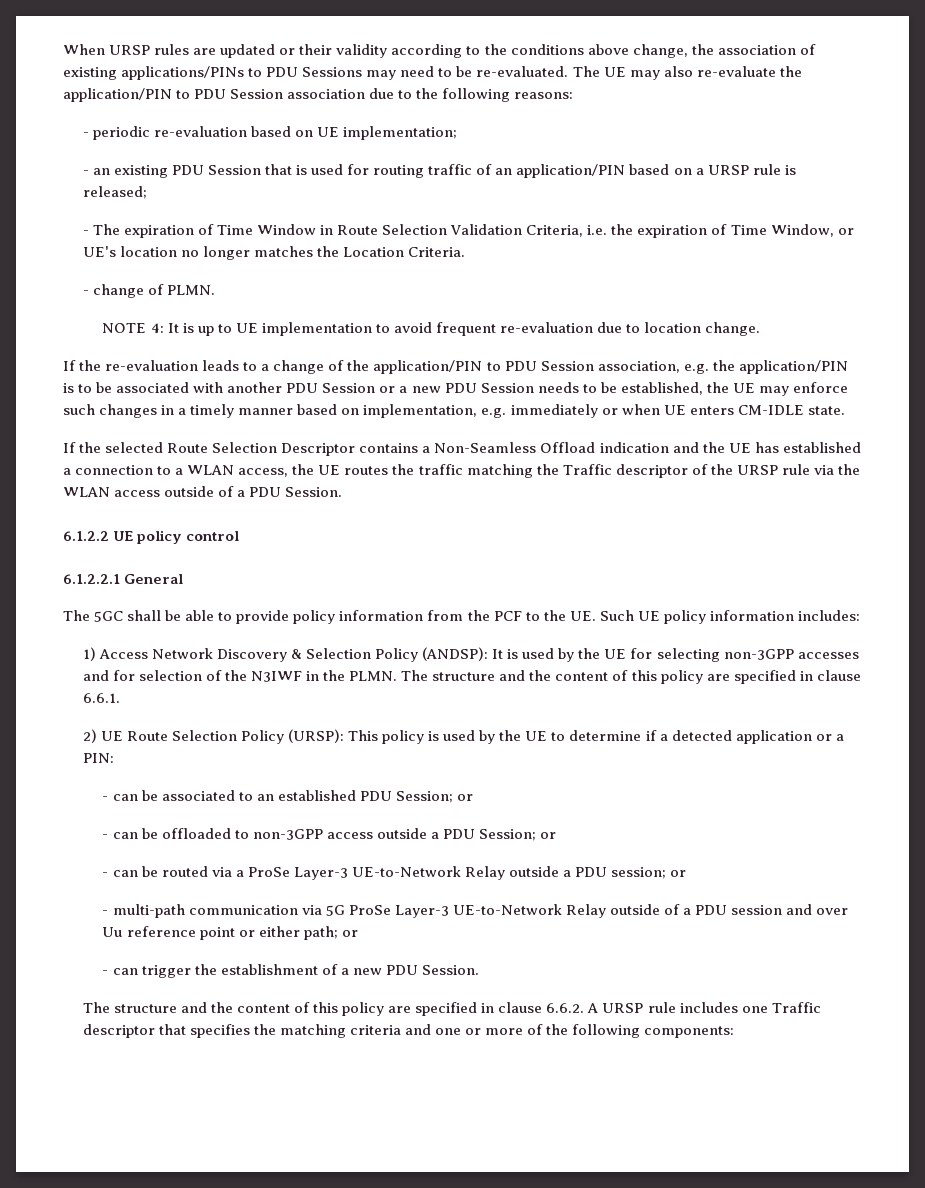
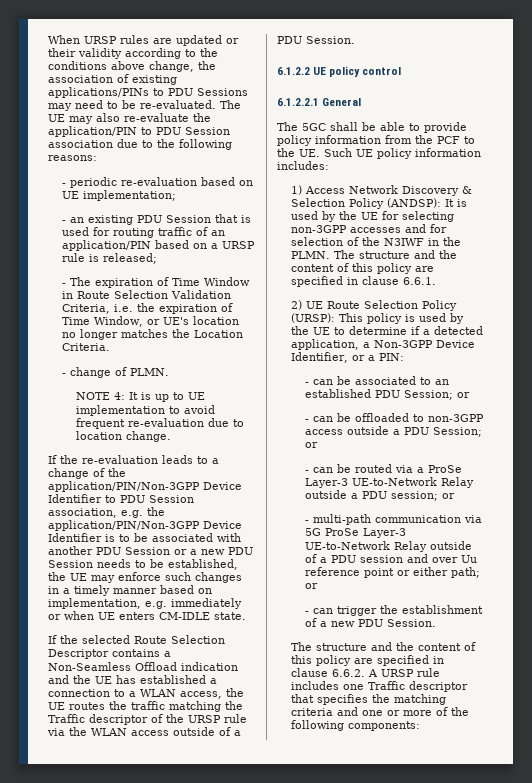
- If the re-evaluation leads to a change of the application/PIN to PDU Session association, e.g. the application/PIN is to be associated with another PDU Session or a new PDU Session needs to be established, the UE may enforce such changes in a timely manner based on implementation, e.g. immediately or when UE enters CM-IDLE state.
+ If the re-evaluation leads to a change of the application/PIN/Non-3GPP Device Identifier to PDU Session association, e.g. the application/PIN/Non-3GPP Device Identifier is to be associated with another PDU Session or a new PDU Session needs to be established, the UE may enforce such changes in a timely manner based on implementation, e.g. immediately or when UE enters CM-IDLE state.
- 2) UE Route Selection Policy (URSP): This policy is used by the UE to determine if a detected application or a PIN:
+ 2) UE Route Selection Policy (URSP): This policy is used by the UE to determine if a detected application, a Non-3GPP Device Identifier, or a PIN:

